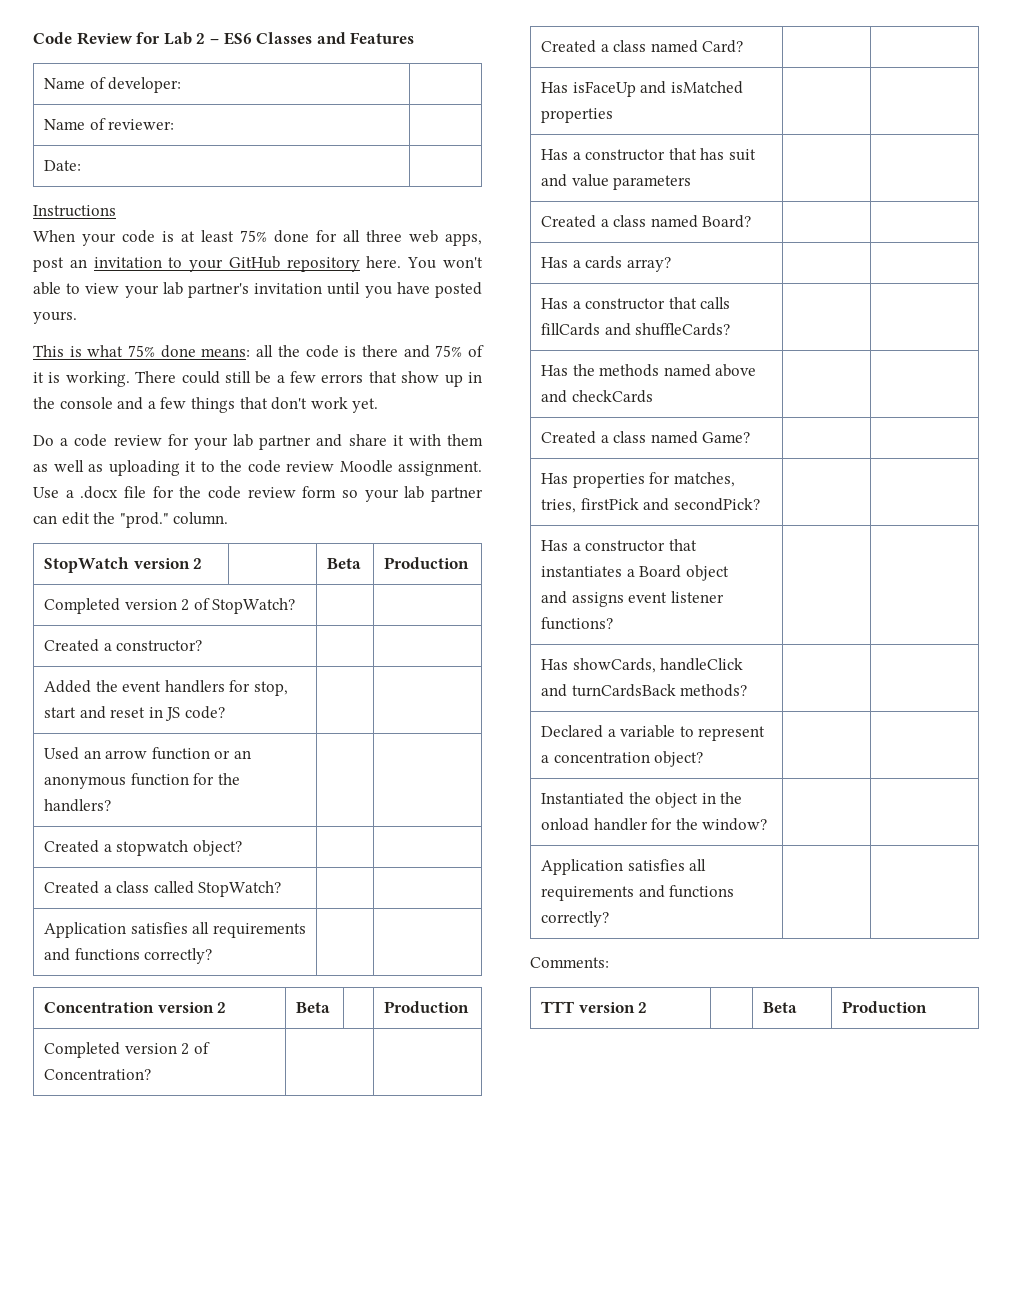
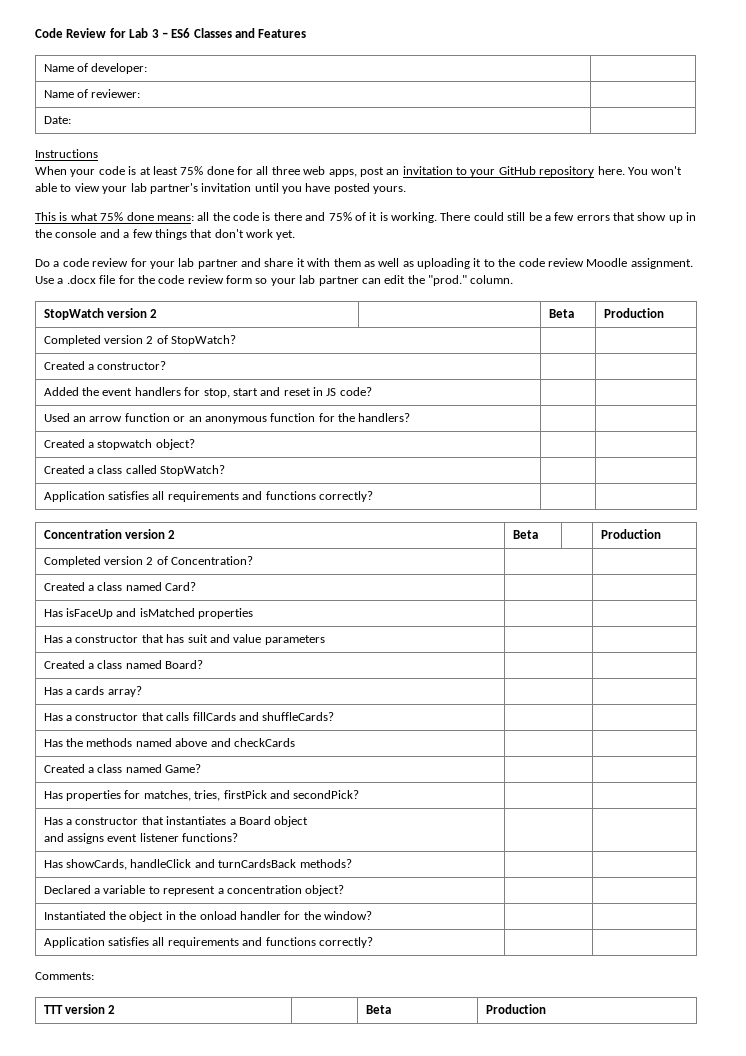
- Code Review for Lab 2 – ES6 Classes and Features
+ Code Review for Lab 3 – ES6 Classes and Features

